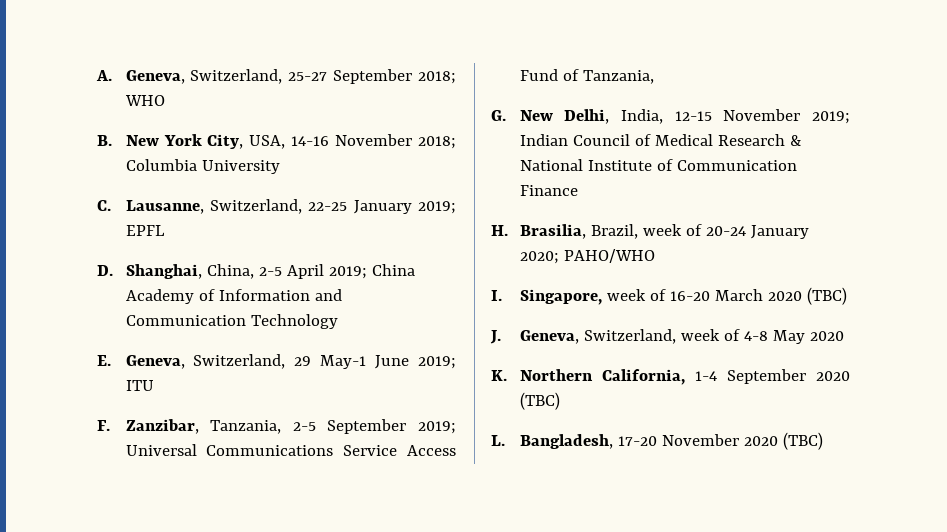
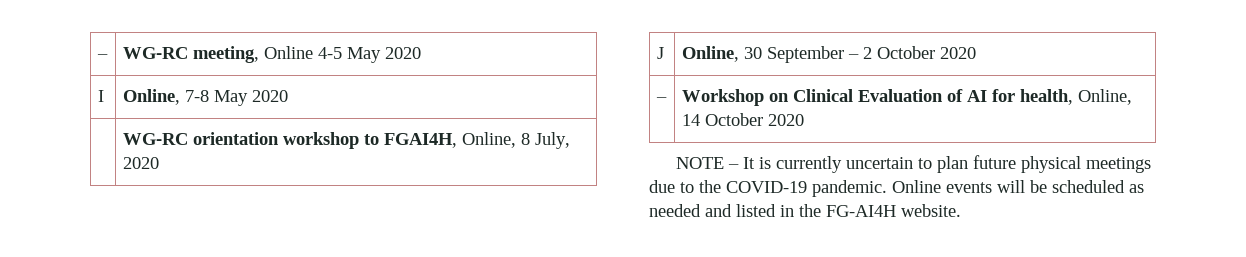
- A. Geneva, Switzerland, 25-27 September 2018; WHO
- B. New York City, USA, 14-16 November 2018; Columbia University
- C. Lausanne, Switzerland, 22-25 January 2019; EPFL
- D. Shanghai, China, 2-5 April 2019; China Academy of Information and Communication Technology
- E. Geneva, Switzerland, 29 May-1 June 2019; ITU
- F. Zanzibar, Tanzania, 2-5 September 2019; Universal Communications Service Access Fund of Tanzania,
- G. New Delhi, India, 12-15 November 2019; Indian Council of Medical Research & National Institute of Communication Finance
- H. Brasilia, Brazil, week of 20-24 January 2020; PAHO/WHO
- I. Singapore, week of 16-20 March 2020 (TBC)
- J. Geneva, Switzerland, week of 4-8 May 2020
- K. Northern California, 1-4 September 2020 (TBC)
- L. Bangladesh, 17-20 November 2020 (TBC)
+ – | WG-RC meeting, Online 4-5 May 2020
+ I | Online, 7-8 May 2020
+ | WG-RC orientation workshop to FGAI4H, Online, 8 July, 2020
+ J | Online, 30 September – 2 October 2020
+ – | Workshop on Clinical Evaluation of AI for health, Online, 14 October 2020
+ NOTE – It is currently uncertain to plan future physical meetings due to the COVID-19 pandemic. Online events will be scheduled as needed and listed in the FG-AI4H website.

